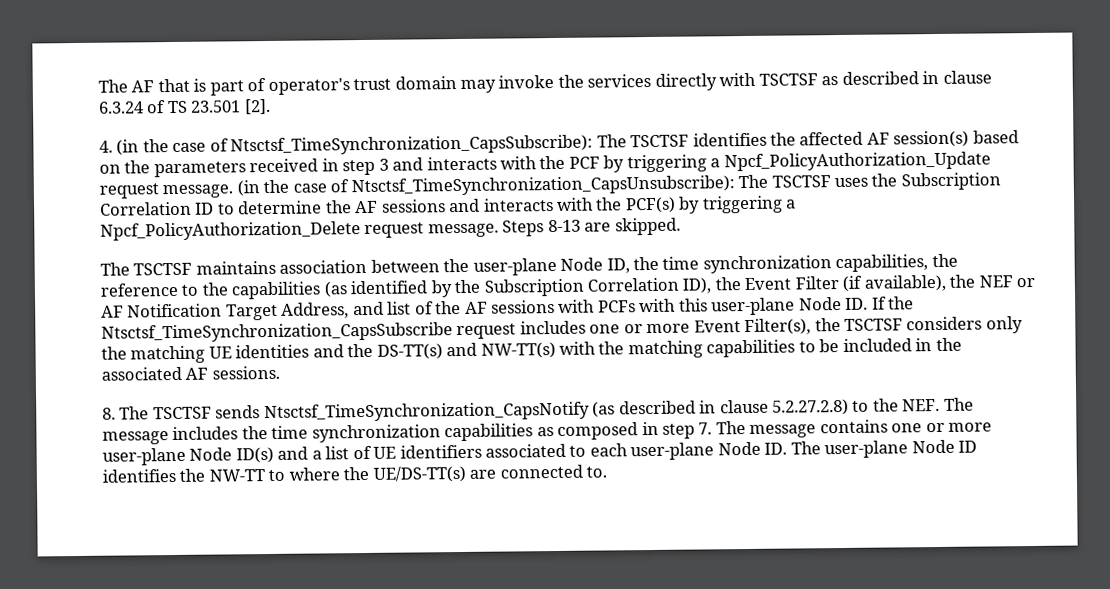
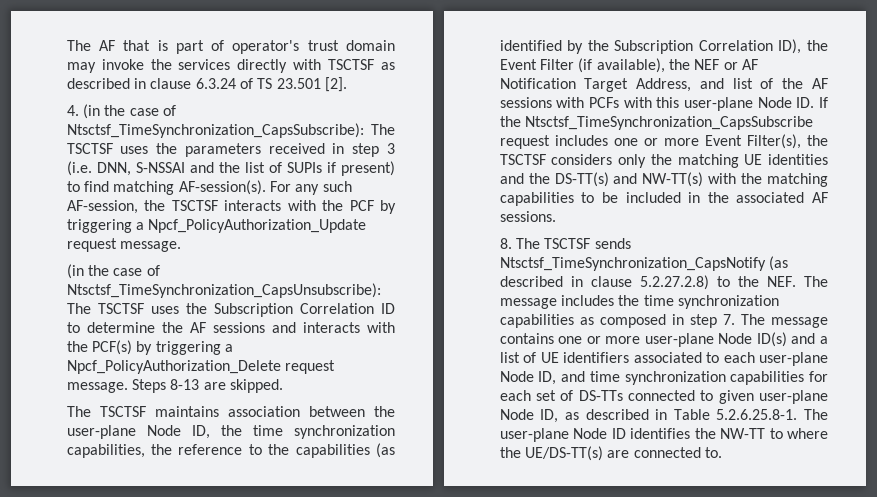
- 4. (in the case of Ntsctsf_TimeSynchronization_CapsSubscribe): The TSCTSF identifies the affected AF session(s) based on the parameters received in step 3 and interacts with the PCF by triggering a Npcf_PolicyAuthorization_Update request message. (in the case of Ntsctsf_TimeSynchronization_CapsUnsubscribe): The TSCTSF uses the Subscription Correlation ID to determine the AF sessions and interacts with the PCF(s) by triggering a Npcf_PolicyAuthorization_Delete request message.
+ 4. (in the case of Ntsctsf_TimeSynchronization_CapsSubscribe): The TSCTSF uses the parameters received in step 3 (i.e. DNN, S-NSSAI and the list of SUPIs if present) to find matching AF-session(s). For any such AF-session, the TSCTSF interacts with the PCF by triggering a Npcf_PolicyAuthorization_Update request message.
+ (in the case of Ntsctsf_TimeSynchronization_CapsUnsubscribe): The TSCTSF uses the Subscription Correlation ID to determine the AF sessions and interacts with the PCF(s) by triggering a Npcf_PolicyAuthorization_Delete request message.
- 8. The TSCTSF sends Ntsctsf_TimeSynchronization_CapsNotify (as described in clause 5.2.27.2.8) to the NEF. The message includes the time synchronization capabilities as composed in step 7. The message contains one or more user-plane Node ID(s) and a list of UE identifiers associated to each user-plane Node ID. The user-plane Node ID identifies the NW-TT to where the UE/DS-TT(s) are connected to.
+ 8. The TSCTSF sends Ntsctsf_TimeSynchronization_CapsNotify (as described in clause 5.2.27.2.8) to the NEF. The message includes the time synchronization capabilities as composed in step 7. The message contains one or more user-plane Node ID(s) and a list of UE identifiers associated to each user-plane Node ID, and time synchronization capabilities for each set of DS-TTs connected to given user-plane Node ID, as described in Table 5.2.6.25.8-1. The user-plane Node ID identifies the NW-TT to where the UE/DS-TT(s) are connected to.

